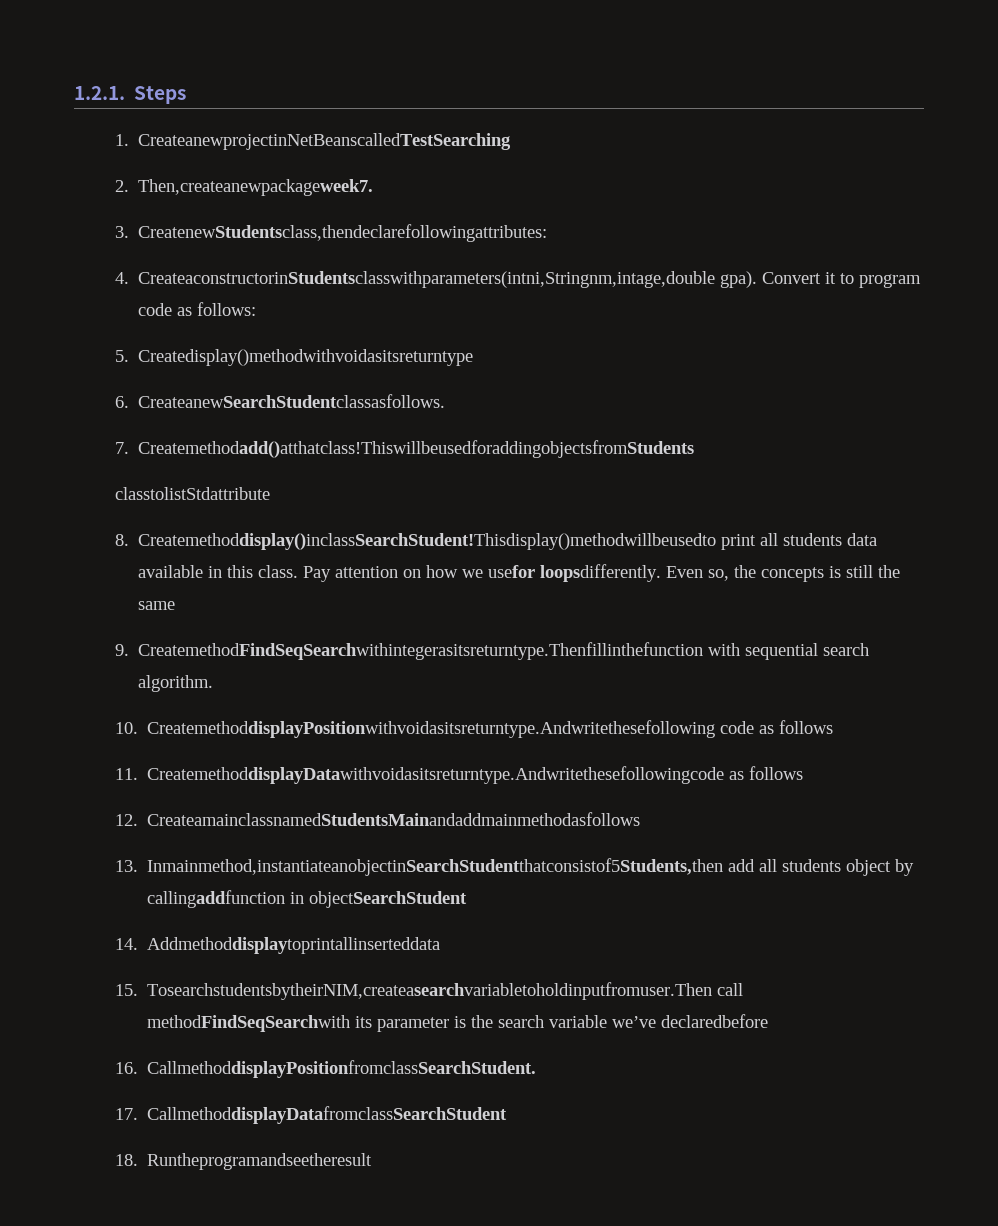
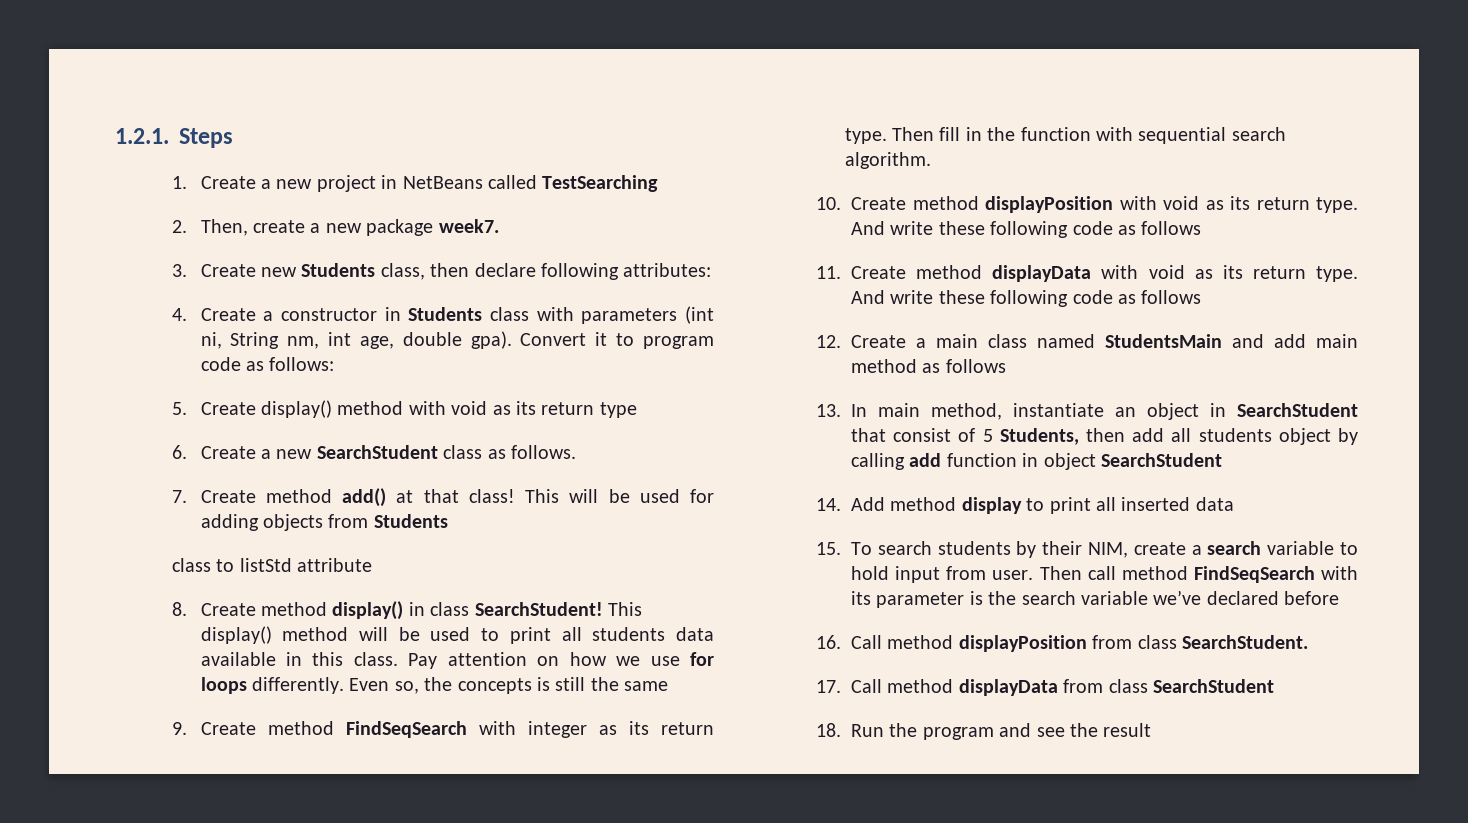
- 1. CreateanewprojectinNetBeanscalledTestSearching
- 2. Then,createanewpackageweek7.
- 3. CreatenewStudentsclass,thendeclarefollowingattributes:
- 4. CreateaconstructorinStudentsclasswithparameters(intni,Stringnm,intage,double gpa).
+ 1. Create a new project in NetBeans called TestSearching
+ 2. Then, create a new package week7.
+ 3. Create new Students class, then declare following attributes:
+ 4. Create a constructor in Students class with parameters (int ni, String nm, int age, double gpa).
- 5. Createdisplay()methodwithvoidasitsreturntype
- 6. CreateanewSearchStudentclassasfollows.
- 7. Createmethodadd()atthatclass!ThiswillbeusedforaddingobjectsfromStudents
- classtolistStdattribute
- 8. Createmethoddisplay()inclassSearchStudent!Thisdisplay()methodwillbeusedto print all students data available in this class.
+ 5. Create display() method with void as its return type
+ 6. Create a new SearchStudent class as follows.
+ 7. Create method add() at that class! This will be used for adding objects from Students
+ class to listStd attribute
+ 8. Create method display() in class SearchStudent! This display() method will be used to print all students data available in this class.
- Pay attention on how we usefor loopsdifferently.
+ Pay attention on how we use for loops differently.
- 9. CreatemethodFindSeqSearchwithintegerasitsreturntype.Thenfillinthefunction with sequential search algorithm.
+ 9. Create method FindSeqSearch with integer as its return type. Then fill in the function with sequential search algorithm.
- 10. CreatemethoddisplayPositionwithvoidasitsreturntype.Andwritethesefollowing code as follows
- 11. CreatemethoddisplayDatawithvoidasitsreturntype.Andwritethesefollowingcode as follows
- 12. CreateamainclassnamedStudentsMainandaddmainmethodasfollows
- 13. Inmainmethod,instantiateanobjectinSearchStudentthatconsistof5Students,then add all students object by callingaddfunction in objectSearchStudent
- 14. Addmethoddisplaytoprintallinserteddata
- 15. TosearchstudentsbytheirNIM,createasearchvariabletoholdinputfromuser.Then call methodFindSeqSearchwith its parameter is the search variable we’ve declaredbefore
+ 10. Create method displayPosition with void as its return type. And write these following code as follows
+ 11. Create method displayData with void as its return type. And write these following code as follows
+ 12. Create a main class named StudentsMain and add main method as follows
+ 13. In main method, instantiate an object in SearchStudent that consist of 5 Students, then add all students object by calling add function in object SearchStudent
+ 14. Add method display to print all inserted data
+ 15. To search students by their NIM, create a search variable to hold input from user. Then call method FindSeqSearch with its parameter is the search variable we’ve declared before
- 16. CallmethoddisplayPositionfromclassSearchStudent.
- 17. CallmethoddisplayDatafromclassSearchStudent
- 18. Runtheprogramandseetheresult
+ 16. Call method displayPosition from class SearchStudent.
+ 17. Call method displayData from class SearchStudent
+ 18. Run the program and see the result

